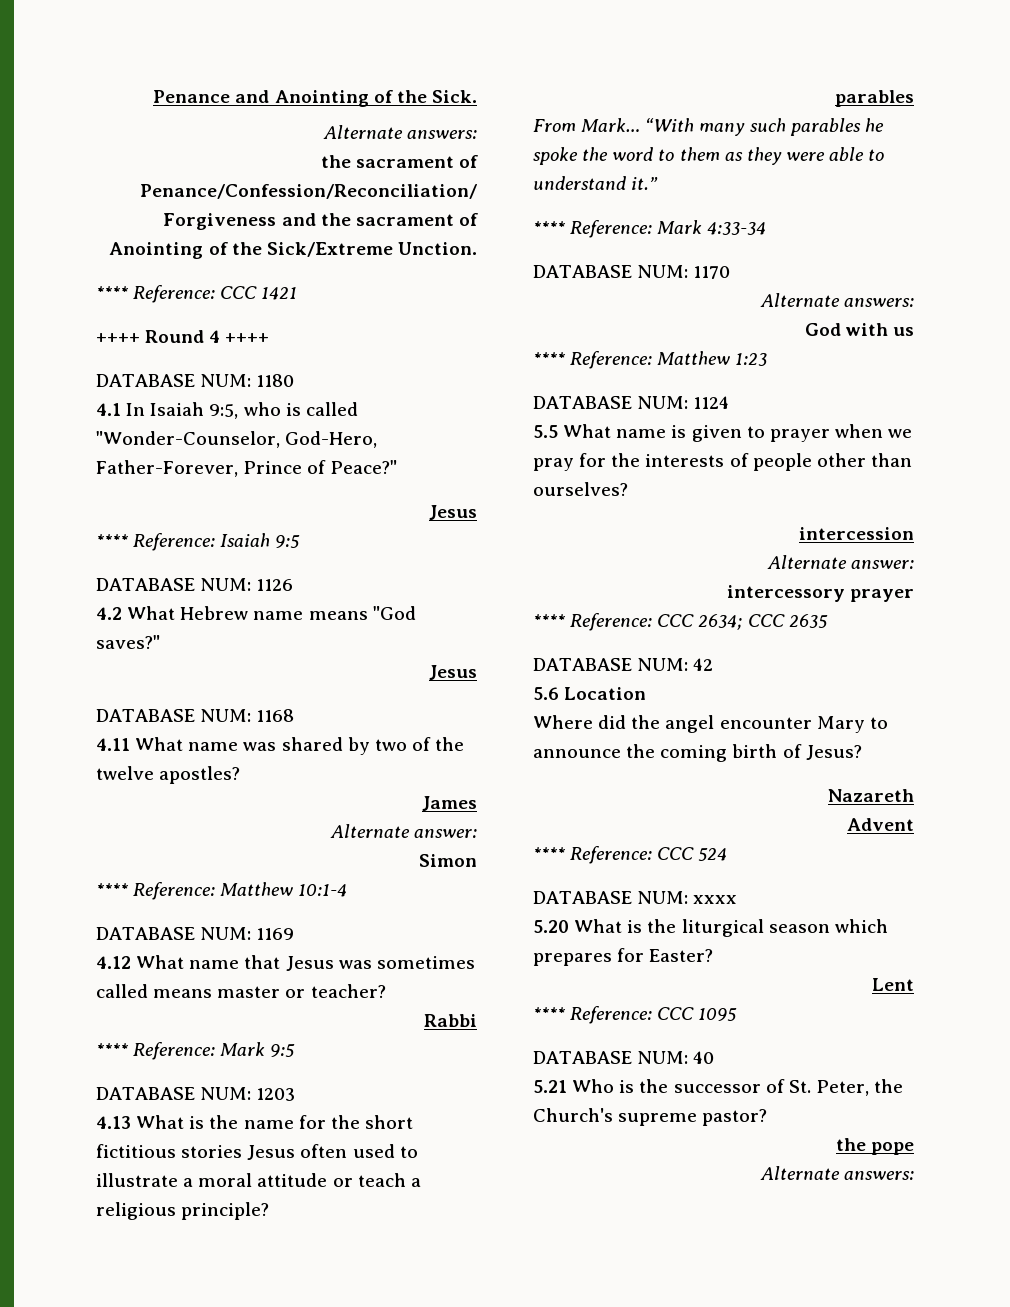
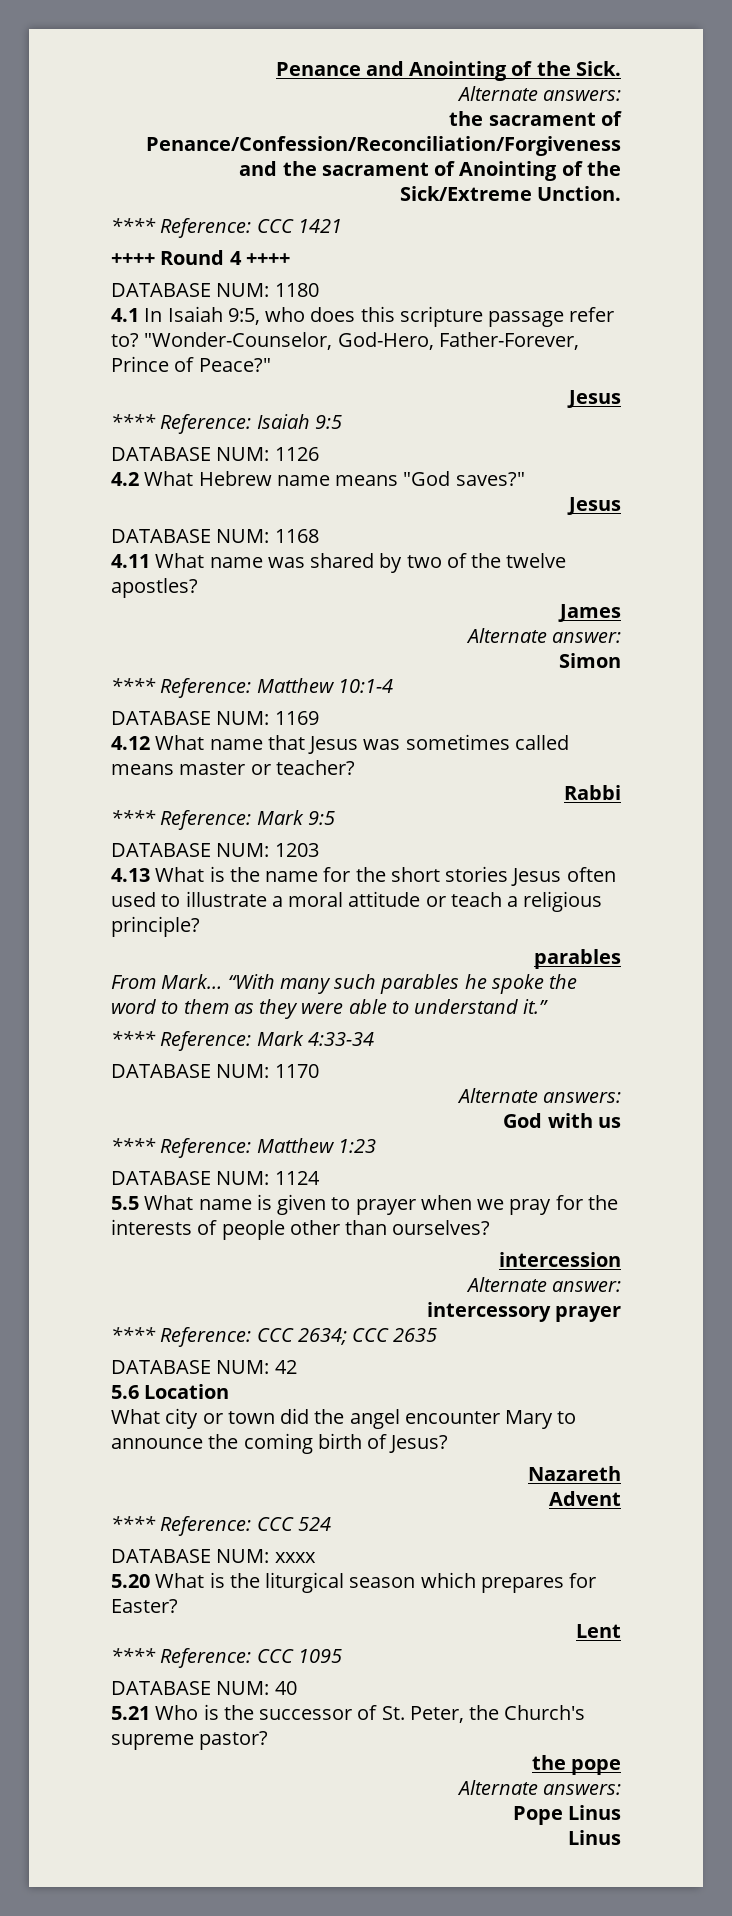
- 4.1 In Isaiah 9:5, who is called "Wonder-Counselor, God-Hero, Father-Forever, Prince of Peace?"
+ 4.1 In Isaiah 9:5, who does this scripture passage refer to? "Wonder-Counselor, God-Hero, Father-Forever, Prince of Peace?"
- 4.13 What is the name for the short fictitious stories Jesus often used to illustrate a moral attitude or teach a religious principle?
+ 4.13 What is the name for the short stories Jesus often used to illustrate a moral attitude or teach a religious principle?
- Where did the angel encounter Mary to announce the coming birth of Jesus?
+ What city or town did the angel encounter Mary to announce the coming birth of Jesus?
+ Pope Linus
+ Linus

